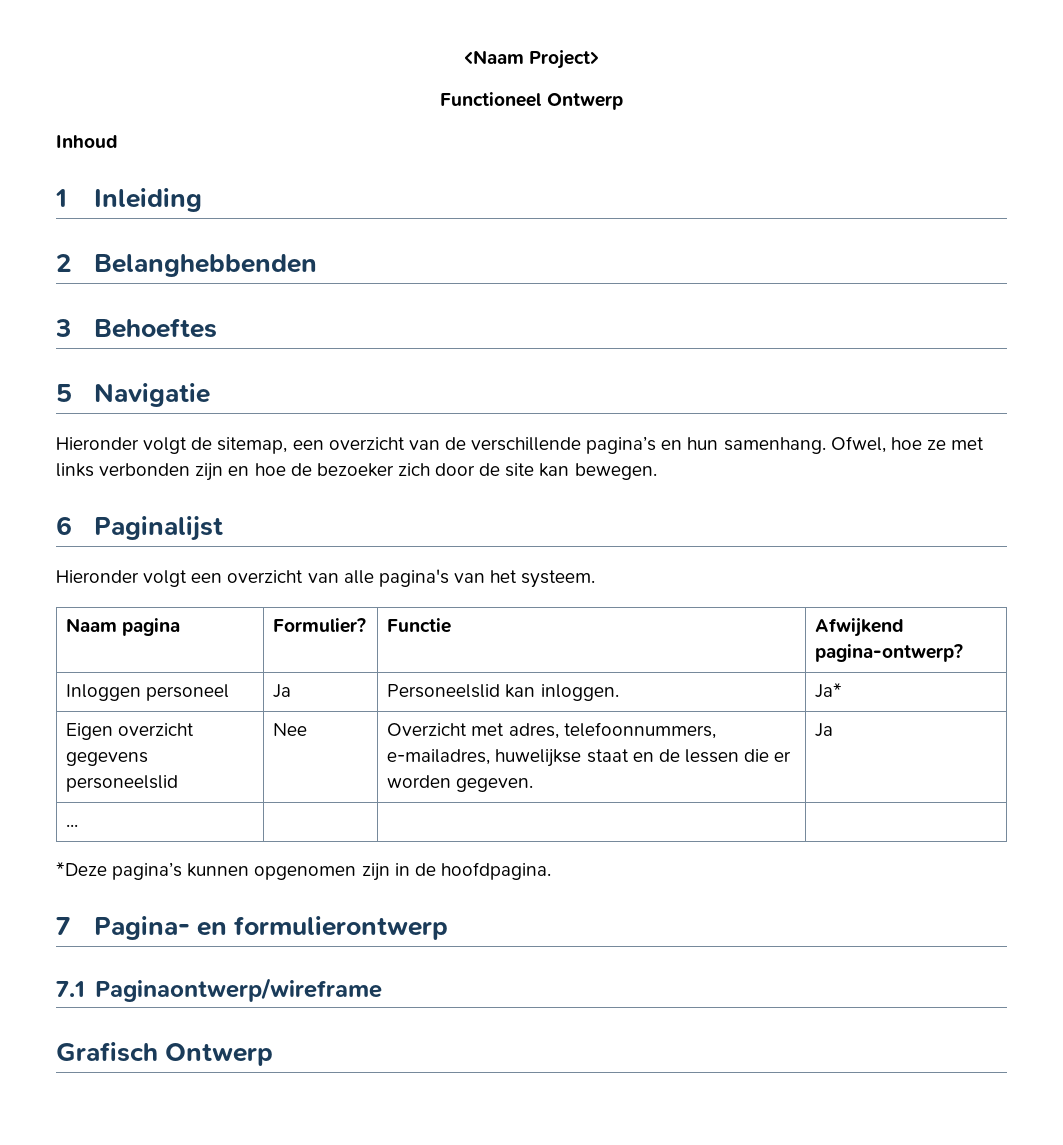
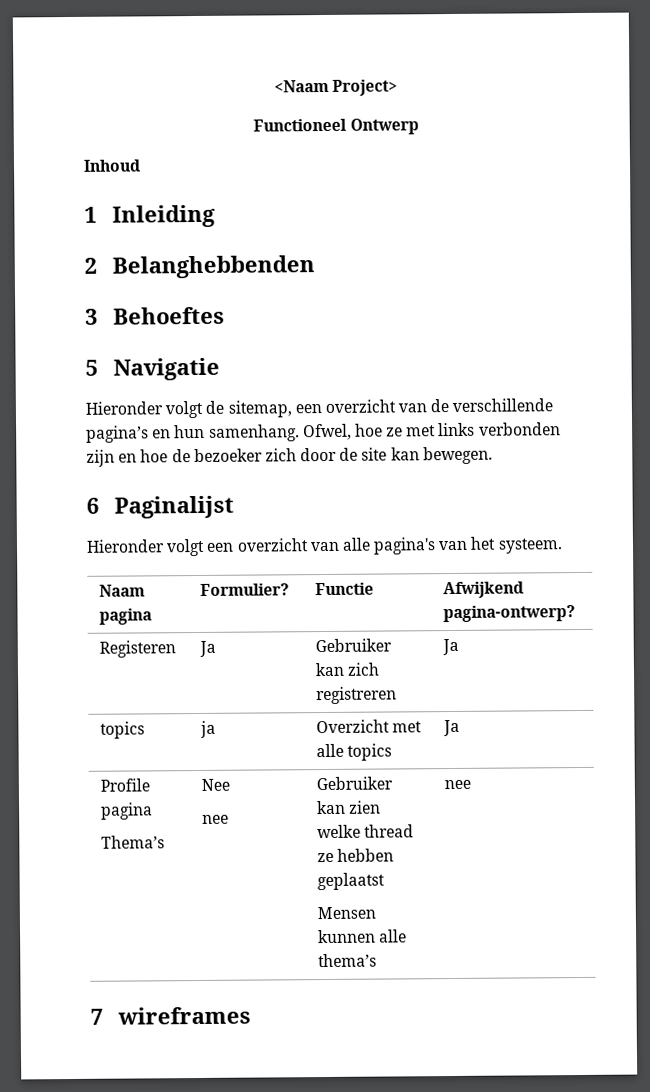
- Inloggen personeel | Ja | Personeelslid kan inloggen. | Ja*
- Eigen overzicht gegevens personeelslid | Nee | Overzicht met adres, telefoonnummers, e-mailadres, huwelijkse staat en de lessen die er worden gegeven. | Ja
- ... | | |
- *Deze pagina’s kunnen opgenomen zijn in de hoofdpagina.
- 7 Pagina- en formulierontwerp
- 7.1 Paginaontwerp/wireframe
- Grafisch Ontwerp
+ Registeren | Ja | Gebruiker kan zich registreren | Ja
+ topics | ja | Overzicht met alle topics | Ja
+ Profile pagina
+ Thema’s | Nee
+ nee | Gebruiker kan zien welke thread ze hebben geplaatst
+ Mensen kunnen alle thema’s | nee
+ 7 wireframes

